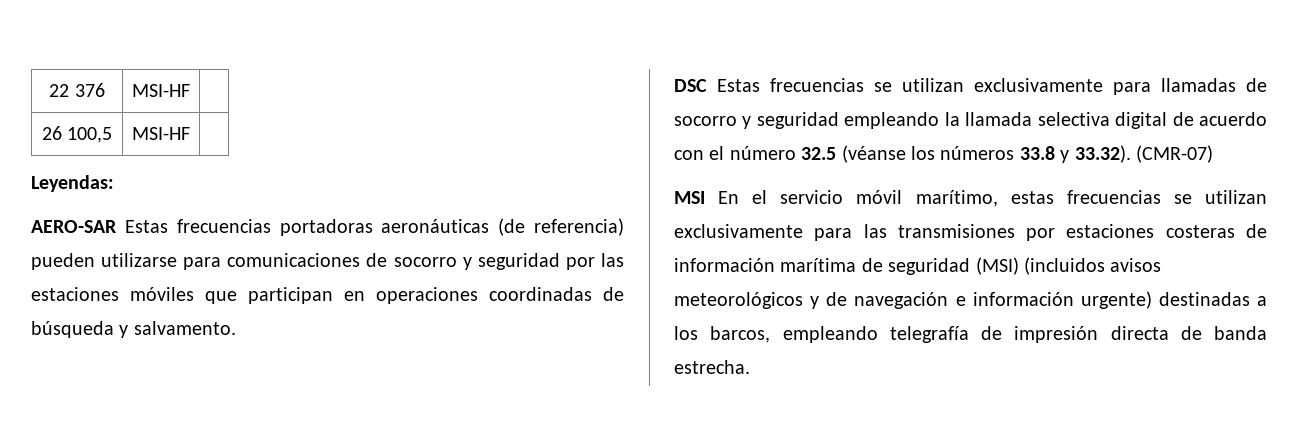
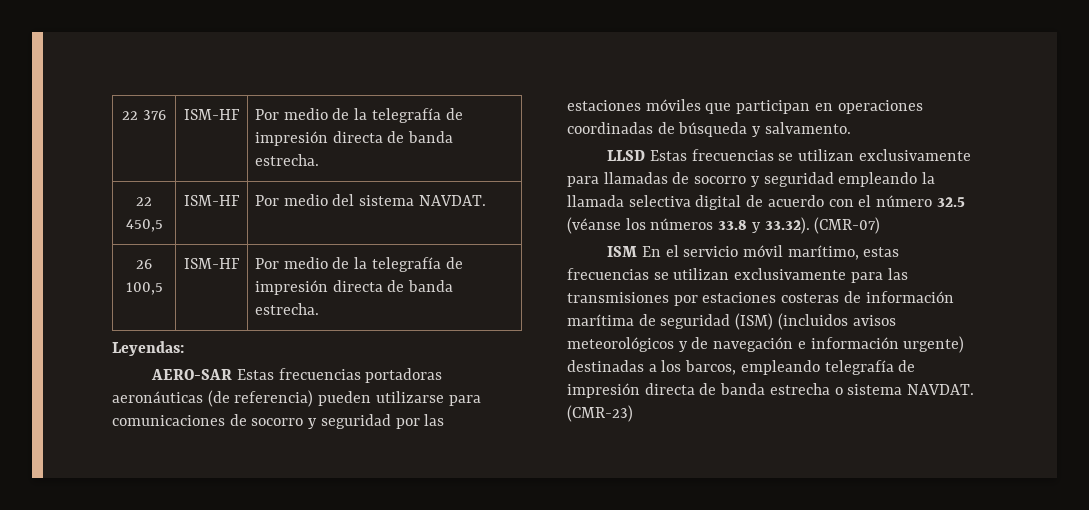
- 22 376 | MSI-HF |
- 26 100,5 | MSI-HF |
+ 22 376 | ISM-HF | Por medio de la telegrafía de impresión directa de banda estrecha.
+ 22 450,5 | ISM-HF | Por medio del sistema NAVDAT.
+ 26 100,5 | ISM-HF | Por medio de la telegrafía de impresión directa de banda estrecha.
- DSC Estas frecuencias se utilizan exclusivamente para llamadas de socorro y seguridad empleando la llamada selectiva digital de acuerdo con el número 32.5 (véanse los números 33.8 y 33.32). (CMR-07)
+ LLSD Estas frecuencias se utilizan exclusivamente para llamadas de socorro y seguridad empleando la llamada selectiva digital de acuerdo con el número 32.5 (véanse los números 33.8 y 33.32). (CMR-07)
- MSI En el servicio móvil marítimo, estas frecuencias se utilizan exclusivamente para las transmisiones por estaciones costeras de información marítima de seguridad (MSI) (incluidos avisos meteorológicos y de navegación e información urgente) destinadas a los barcos, empleando telegrafía de impresión directa de banda estrecha.
+ ISM En el servicio móvil marítimo, estas frecuencias se utilizan exclusivamente para las transmisiones por estaciones costeras de información marítima de seguridad (ISM) (incluidos avisos meteorológicos y de navegación e información urgente) destinadas a los barcos, empleando telegrafía de impresión directa de banda estrecha o sistema NAVDAT. (CMR-23)

